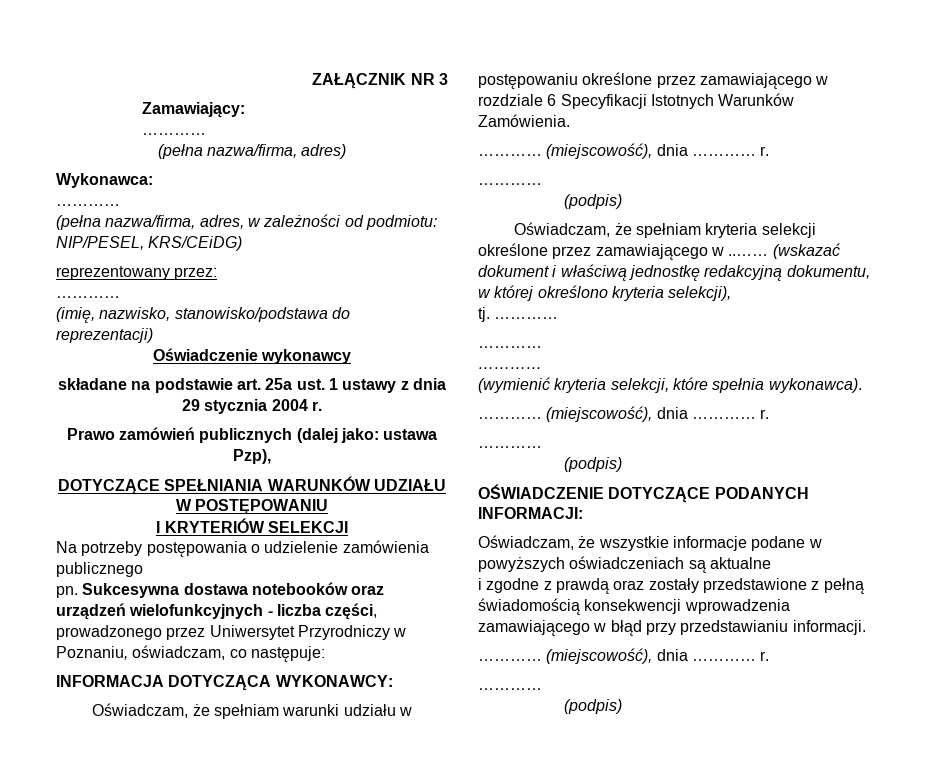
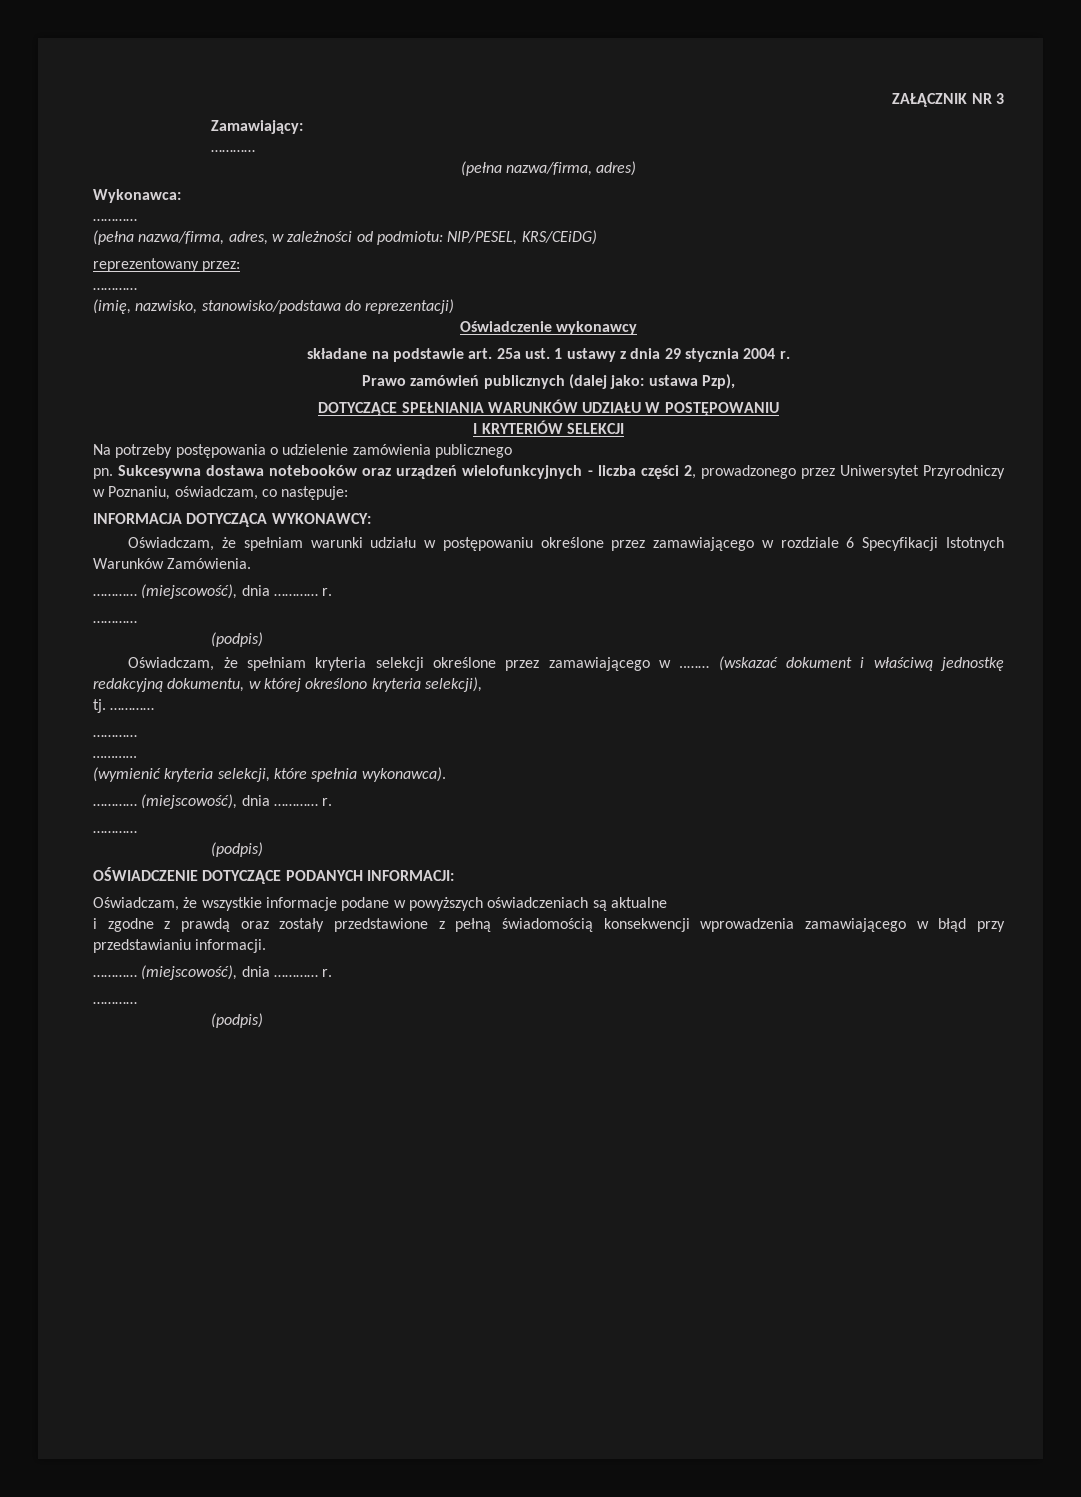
- Sukcesywna dostawa notebooków oraz urządzeń wielofunkcyjnych - liczba części, prowadzonego przez Uniwersytet Przyrodniczy w Poznaniu, oświadczam, co następuje:
+ Sukcesywna dostawa notebooków oraz urządzeń wielofunkcyjnych - liczba części 2, prowadzonego przez Uniwersytet Przyrodniczy w Poznaniu, oświadczam, co następuje:

